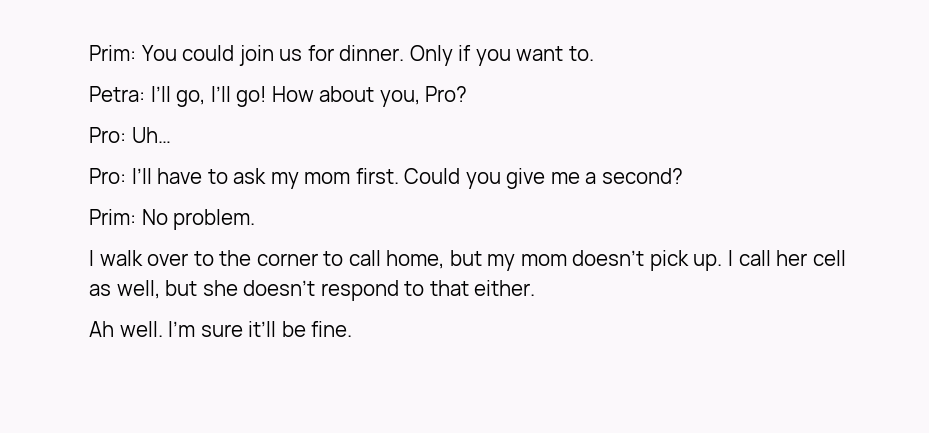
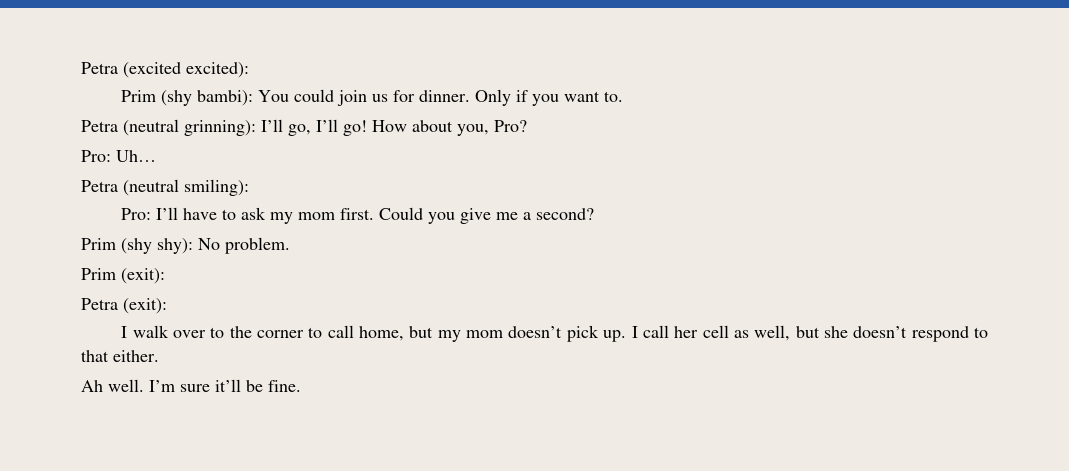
- Prim: You could join us for dinner.
+ Petra (excited excited):
+ Prim (shy bambi): You could join us for dinner.
- Petra: I’ll go, I’ll go!
+ Petra (neutral grinning): I’ll go, I’ll go!
+ Petra (neutral smiling):
- Prim: No problem.
+ Prim (shy shy): No problem.
+ Prim (exit):
+ Petra (exit):

